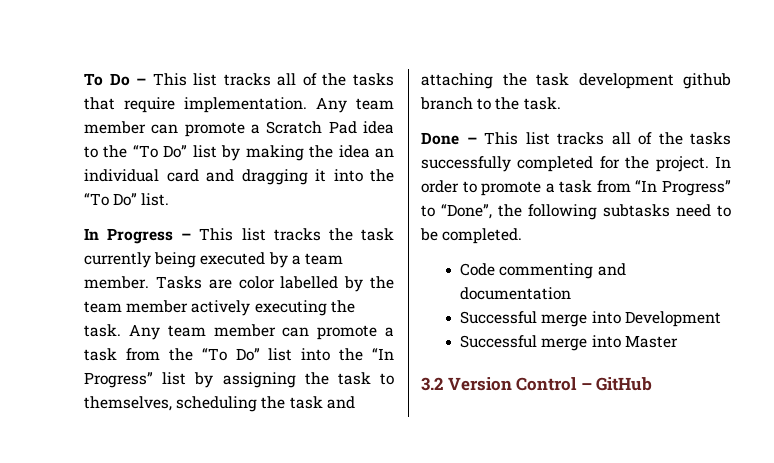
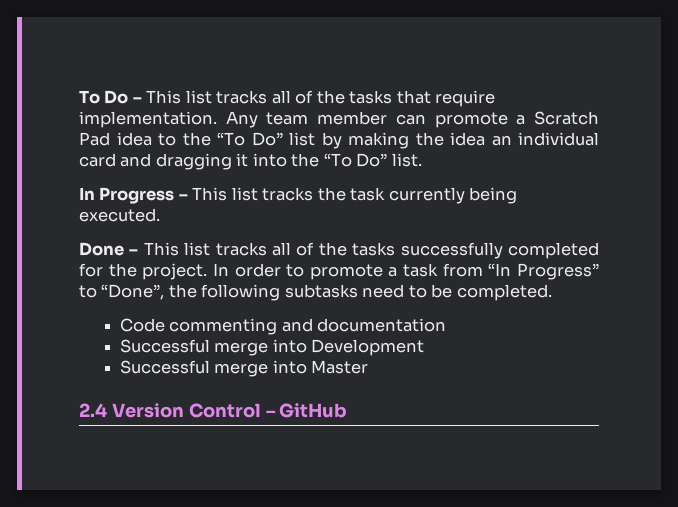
- In Progress – This list tracks the task currently being executed by a team member. Tasks are color labelled by the team member actively executing the task. Any team member can promote a task from the “To Do” list into the “In Progress” list by assigning the task to themselves, scheduling the task and attaching the task development github branch to the task.
+ In Progress – This list tracks the task currently being executed.
- 3.2 Version Control – GitHub
+ 2.4 Version Control – GitHub

